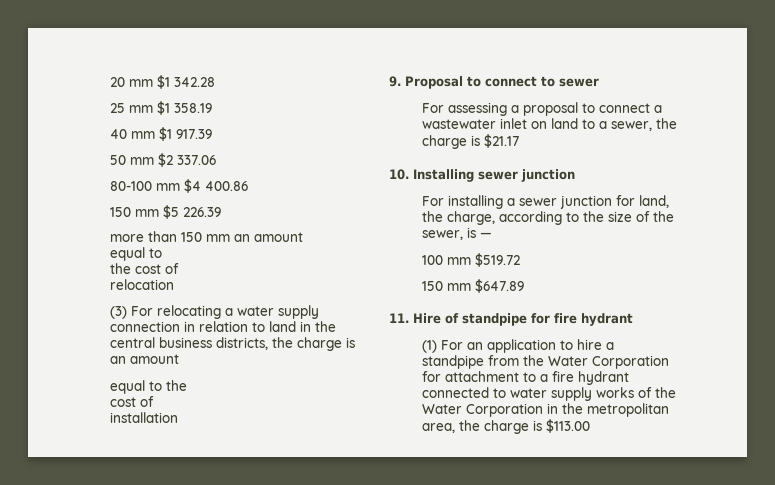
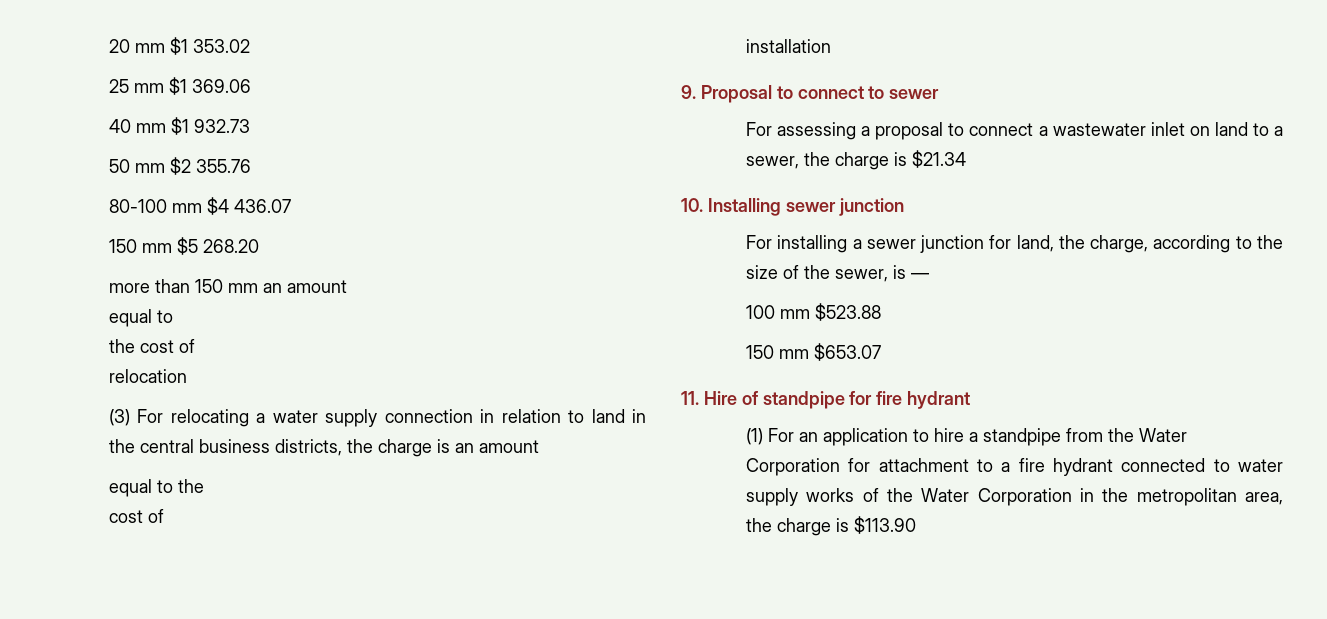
- 20 mm $1 342.28
+ 20 mm $1 353.02
- 25 mm $1 358.19
+ 25 mm $1 369.06
- 40 mm $1 917.39
+ 40 mm $1 932.73
- 50 mm $2 337.06
+ 50 mm $2 355.76
- 80-100 mm $4 400.86
+ 80-100 mm $4 436.07
- 150 mm $5 226.39
+ 150 mm $5 268.20
- For assessing a proposal to connect a wastewater inlet on land to a sewer, the charge is $21.17
+ For assessing a proposal to connect a wastewater inlet on land to a sewer, the charge is $21.34
- 100 mm $519.72
- 150 mm $647.89
+ 100 mm $523.88
+ 150 mm $653.07
- (1) For an application to hire a standpipe from the Water Corporation for attachment to a fire hydrant connected to water supply works of the Water Corporation in the metropolitan area, the charge is $113.00
+ (1) For an application to hire a standpipe from the Water Corporation for attachment to a fire hydrant connected to water supply works of the Water Corporation in the metropolitan area, the charge is $113.90

